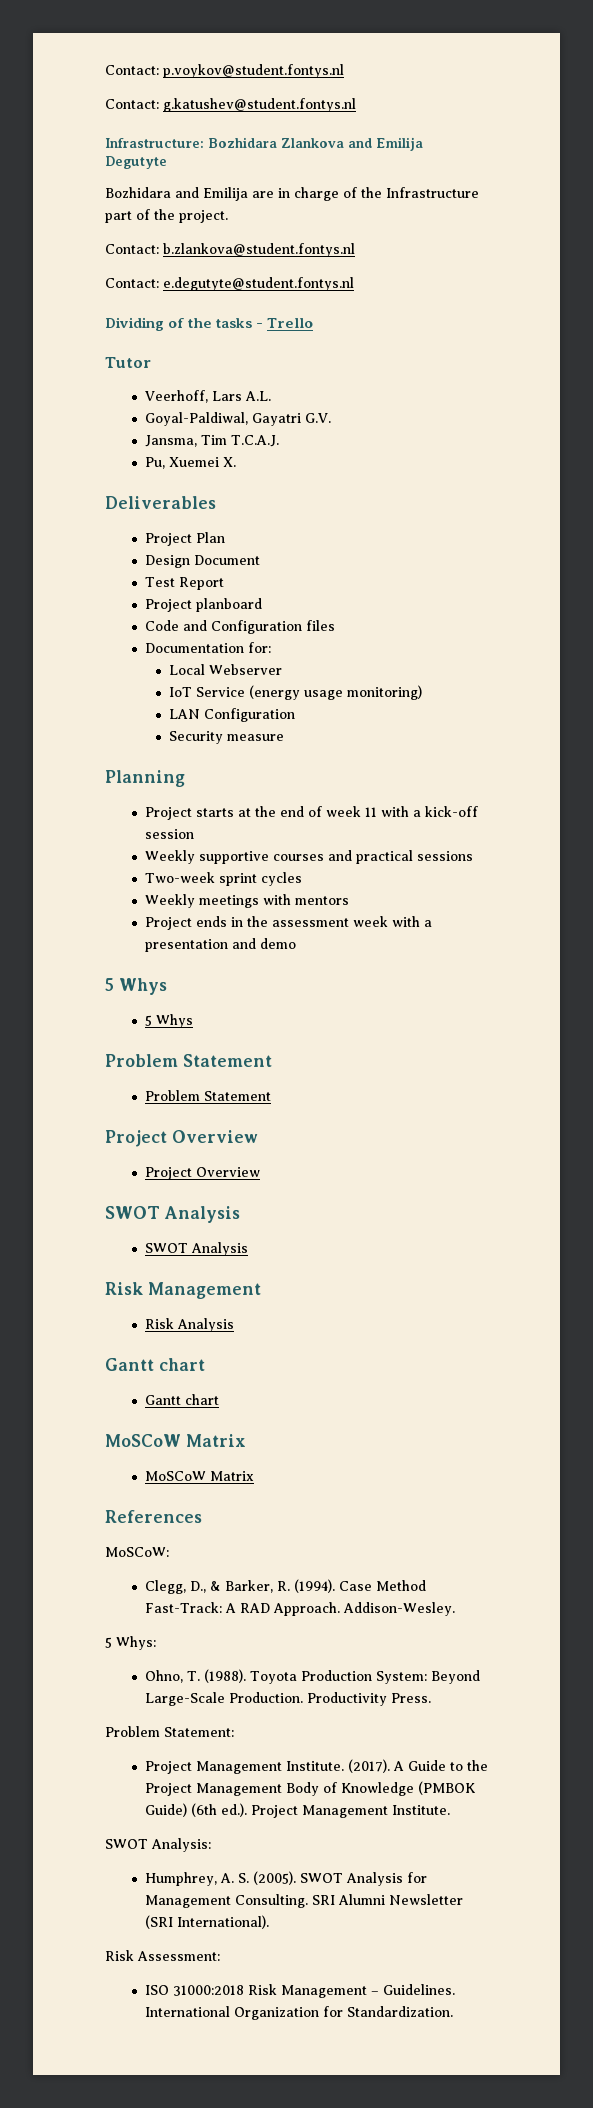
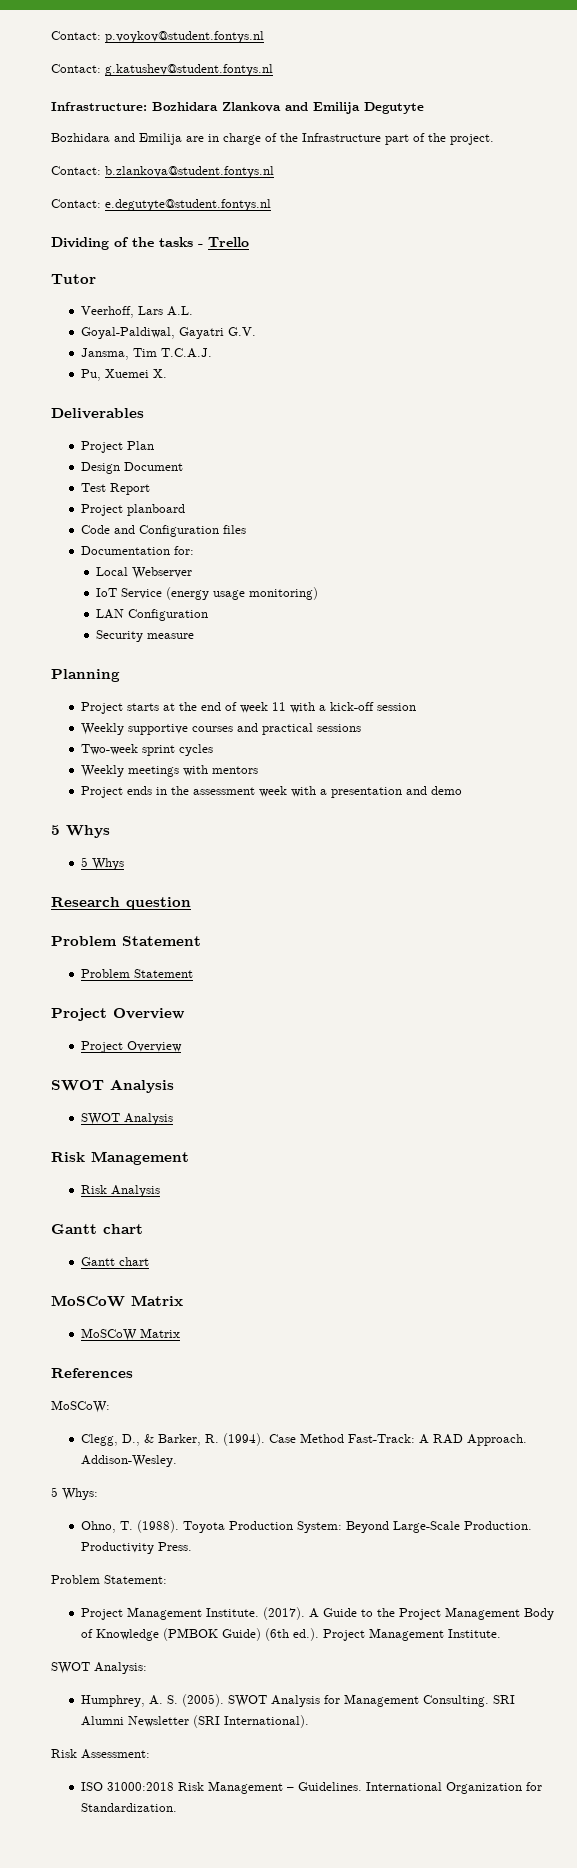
+ Research question

